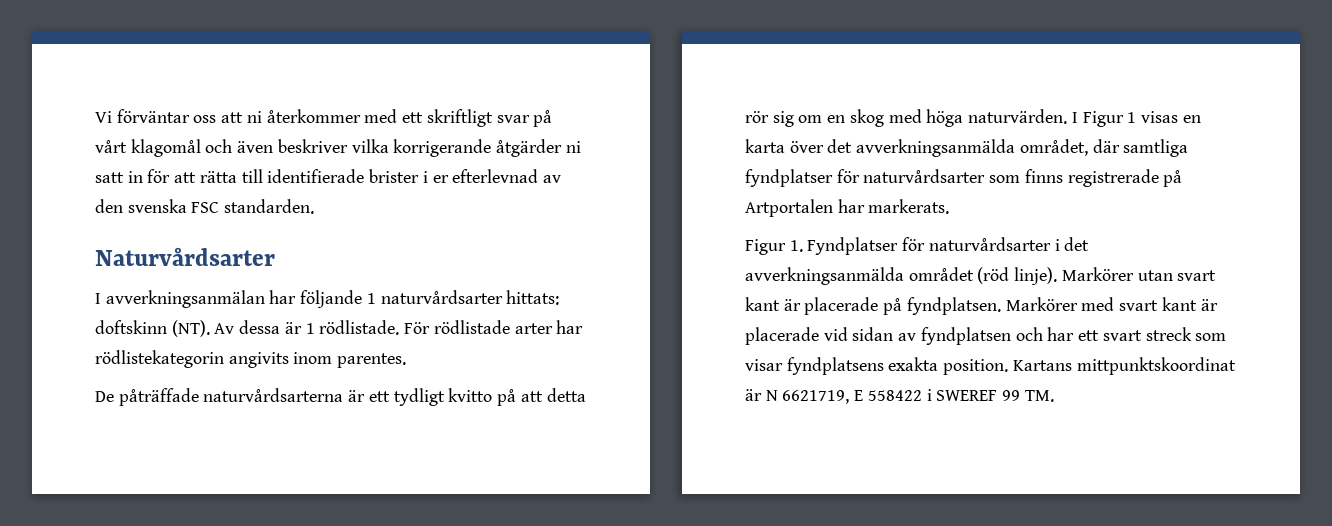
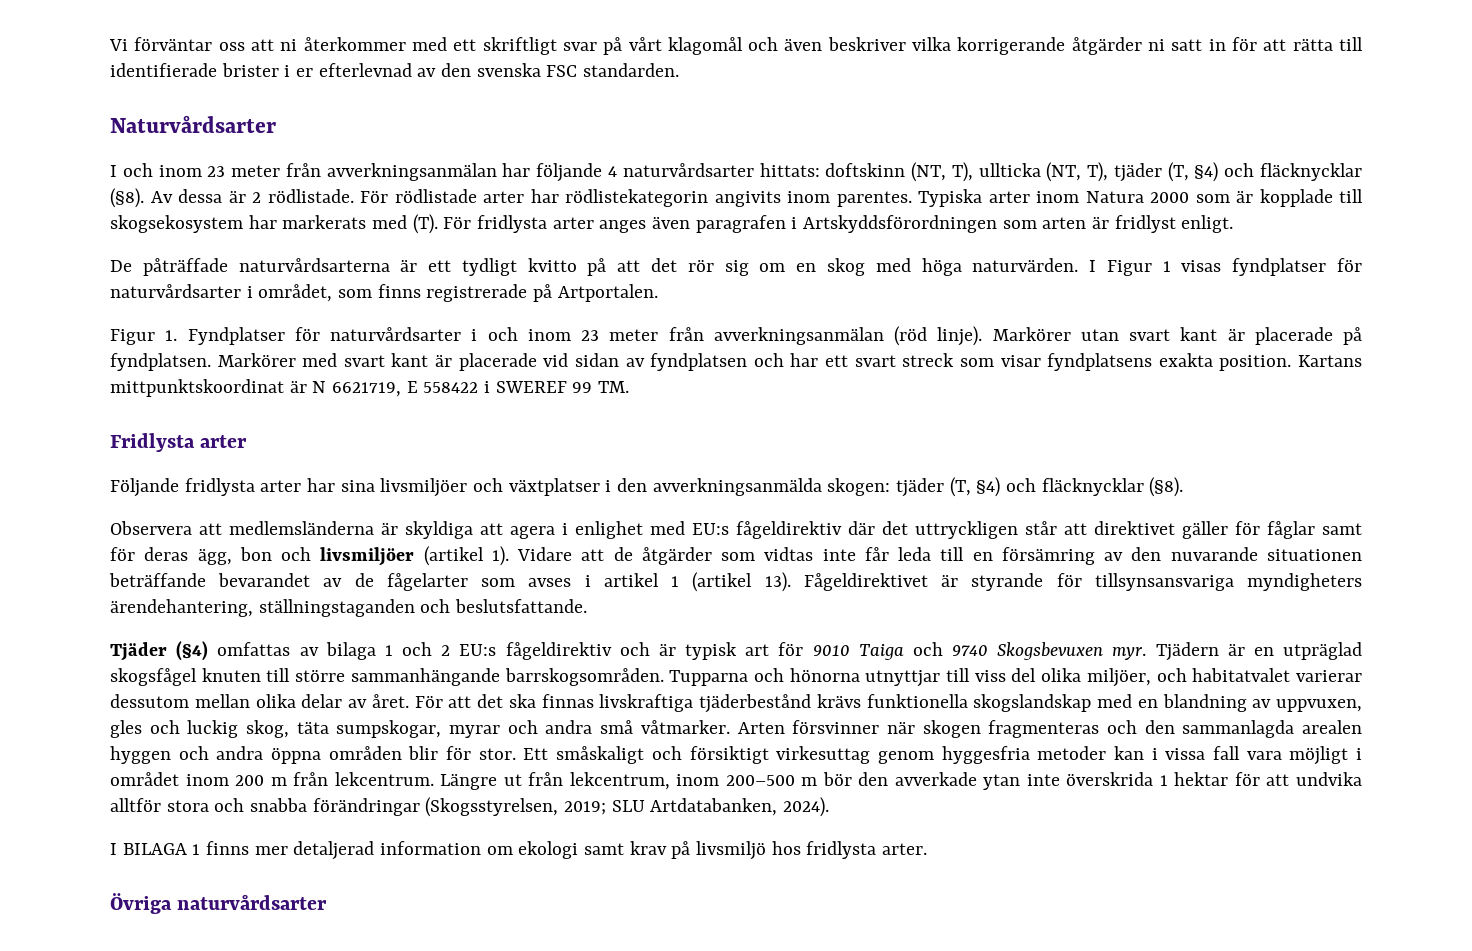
- I avverkningsanmälan har följande 1 naturvårdsarter hittats: doftskinn (NT). Av dessa är 1 rödlistade.
+ I och inom 23 meter från avverkningsanmälan har följande 4 naturvårdsarter hittats: doftskinn (NT, T), ullticka (NT, T), tjäder (T, §4) och fläcknycklar (§8). Av dessa är 2 rödlistade.
+ Typiska arter inom Natura 2000 som är kopplade till skogsekosystem har markerats med (T). För fridlysta arter anges även paragrafen i Artskyddsförordningen som arten är fridlyst enligt.
- De påträffade naturvårdsarterna är ett tydligt kvitto på att detta rör sig om en skog med höga naturvärden.
+ De påträffade naturvårdsarterna är ett tydligt kvitto på att det rör sig om en skog med höga naturvärden.
- I Figur 1 visas en karta över det avverkningsanmälda området, där samtliga fyndplatser för naturvårdsarter som finns registrerade på Artportalen har markerats.
+ I Figur 1 visas fyndplatser för naturvårdsarter i området, som finns registrerade på Artportalen.
- Figur 1. Fyndplatser för naturvårdsarter i det avverkningsanmälda området (röd linje).
+ Figur 1. Fyndplatser för naturvårdsarter i och inom 23 meter från avverkningsanmälan (röd linje).
+ Fridlysta arter
+ Följande fridlysta arter har sina livsmiljöer och växtplatser i den avverkningsanmälda skogen: tjäder (T, §4) och fläcknycklar (§8).
+ Observera att medlemsländerna är skyldiga att agera i enlighet med EU:s fågeldirektiv där det uttryckligen står att direktivet gäller för fåglar samt för deras ägg, bon och livsmiljöer (artikel 1). Vidare att de åtgärder som vidtas inte får leda till en försämring av den nuvarande situationen beträffande bevarandet av de fågelarter som avses i artikel 1 (artikel 13). Fågeldirektivet är styrande för tillsynsansvariga myndigheters ärendehantering, ställningstaganden och beslutsfattande.
+ Tjäder (§4) omfattas av bilaga 1 och 2 EU:s fågeldirektiv och är typisk art för 9010 Taiga och 9740 Skogsbevuxen myr. Tjädern är en utpräglad skogsfågel knuten till större sammanhängande barrskogsområden. Tupparna och hönorna utnyttjar till viss del olika miljöer, och habitatvalet varierar dessutom mellan olika delar av året. För att det ska finnas livskraftiga tjäderbestånd krävs funktionella skogslandskap med en blandning av uppvuxen, gles och luckig skog, täta sumpskogar, myrar och andra små våtmarker. Arten försvinner när skogen fragmenteras och den sammanlagda arealen hyggen och andra öppna områden blir för stor. Ett småskaligt och försiktigt virkesuttag genom hyggesfria metoder kan i vissa fall vara möjligt i området inom 200 m från lekcentrum. Längre ut från lekcentrum, inom 200–500 m bör den avverkade ytan inte överskrida 1 hektar för att undvika alltför stora och snabba förändringar (Skogsstyrelsen, 2019; SLU Artdatabanken, 2024).
+ I BILAGA 1 finns mer detaljerad information om ekologi samt krav på livsmiljö hos fridlysta arter.
+ Övriga naturvårdsarter

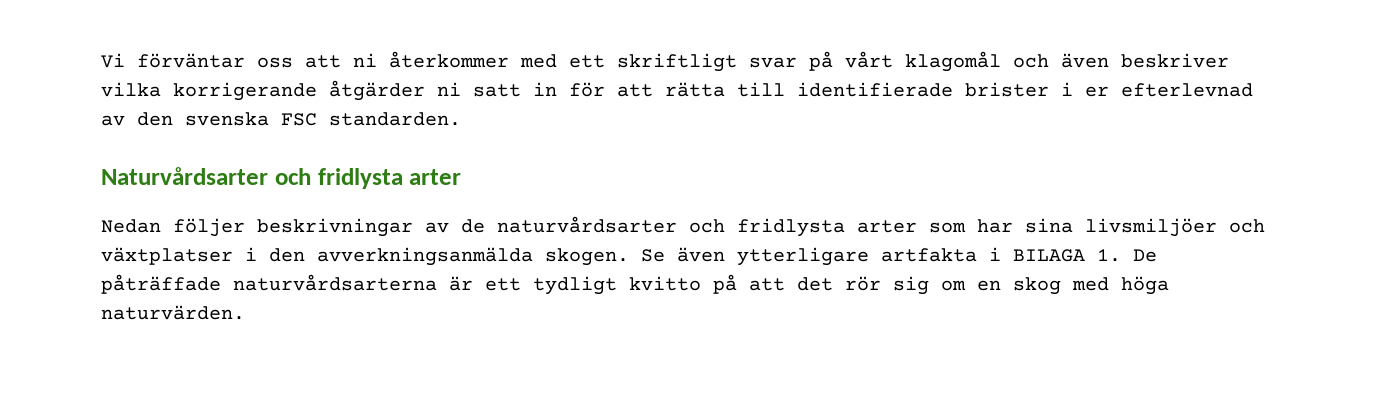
- Naturvårdsarter
- I och inom 23 meter från avverkningsanmälan har följande 4 naturvårdsarter hittats: doftskinn (NT, T), ullticka (NT, T), tjäder (T, §4) och fläcknycklar (§8). Av dessa är 2 rödlistade. För rödlistade arter har rödlistekategorin angivits inom parentes. Typiska arter inom Natura 2000 som är kopplade till skogsekosystem har markerats med (T). För fridlysta arter anges även paragrafen i Artskyddsförordningen som arten är fridlyst enligt.
- De påträffade naturvårdsarterna är ett tydligt kvitto på att det rör sig om en skog med höga naturvärden. I Figur 1 visas fyndplatser för naturvårdsarter i området, som finns registrerade på Artportalen.
- Figur 1. Fyndplatser för naturvårdsarter i och inom 23 meter från avverkningsanmälan (röd linje). Markörer utan svart kant är placerade på fyndplatsen. Markörer med svart kant är placerade vid sidan av fyndplatsen och har ett svart streck som visar fyndplatsens exakta position. Kartans mittpunktskoordinat är N 6621719, E 558422 i SWEREF 99 TM.
- Fridlysta arter
- Följande fridlysta arter har sina livsmiljöer och växtplatser i den avverkningsanmälda skogen: tjäder (T, §4) och fläcknycklar (§8).
- Observera att medlemsländerna är skyldiga att agera i enlighet med EU:s fågeldirektiv där det uttryckligen står att direktivet gäller för fåglar samt för deras ägg, bon och livsmiljöer (artikel 1). Vidare att de åtgärder som vidtas inte får leda till en försämring av den nuvarande situationen beträffande bevarandet av de fågelarter som avses i artikel 1 (artikel 13). Fågeldirektivet är styrande för tillsynsansvariga myndigheters ärendehantering, ställningstaganden och beslutsfattande.
- Tjäder (§4) omfattas av bilaga 1 och 2 EU:s fågeldirektiv och är typisk art för 9010 Taiga och 9740 Skogsbevuxen myr. Tjädern är en utpräglad skogsfågel knuten till större sammanhängande barrskogsområden. Tupparna och hönorna utnyttjar till viss del olika miljöer, och habitatvalet varierar dessutom mellan olika delar av året. För att det ska finnas livskraftiga tjäderbestånd krävs funktionella skogslandskap med en blandning av uppvuxen, gles och luckig skog, täta sumpskogar, myrar och andra små våtmarker. Arten försvinner när skogen fragmenteras och den sammanlagda arealen hyggen och andra öppna områden blir för stor. Ett småskaligt och försiktigt virkesuttag genom hyggesfria metoder kan i vissa fall vara möjligt i området inom 200 m från lekcentrum. Längre ut från lekcentrum, inom 200–500 m bör den avverkade ytan inte överskrida 1 hektar för att undvika alltför stora och snabba förändringar (Skogsstyrelsen, 2019; SLU Artdatabanken, 2024).
- I BILAGA 1 finns mer detaljerad information om ekologi samt krav på livsmiljö hos fridlysta arter.
- Övriga naturvårdsarter
+ Naturvårdsarter och fridlysta arter
+ Nedan följer beskrivningar av de naturvårdsarter och fridlysta arter som har sina livsmiljöer och växtplatser i den avverkningsanmälda skogen. Se även ytterligare artfakta i BILAGA 1. De påträffade naturvårdsarterna är ett tydligt kvitto på att det rör sig om en skog med höga naturvärden.

